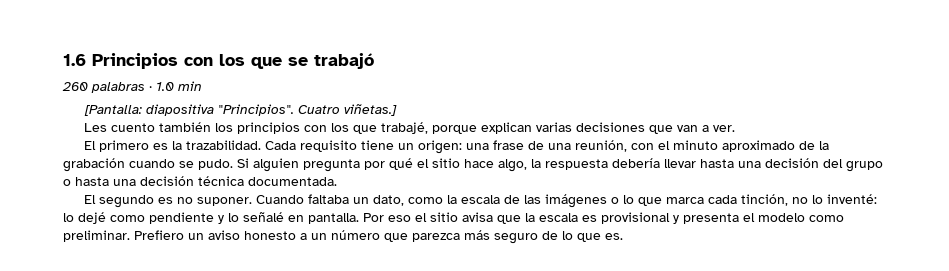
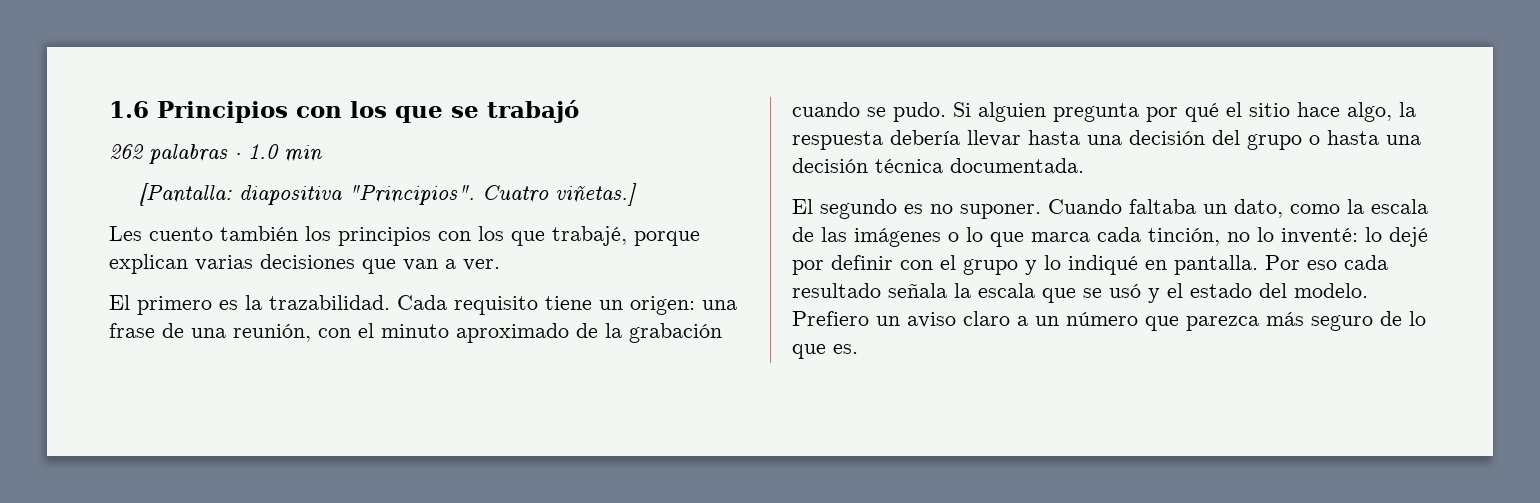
- 260 palabras · 1.0 min
+ 262 palabras · 1.0 min
- Cuando faltaba un dato, como la escala de las imágenes o lo que marca cada tinción, no lo inventé: lo dejé como pendiente y lo señalé en pantalla.
+ Cuando faltaba un dato, como la escala de las imágenes o lo que marca cada tinción, no lo inventé: lo dejé por definir con el grupo y lo indiqué en pantalla.
- Por eso el sitio avisa que la escala es provisional y presenta el modelo como preliminar.
+ Por eso cada resultado señala la escala que se usó y el estado del modelo.
- Prefiero un aviso honesto a un número que parezca más seguro de lo que es.
+ Prefiero un aviso claro a un número que parezca más seguro de lo que es.

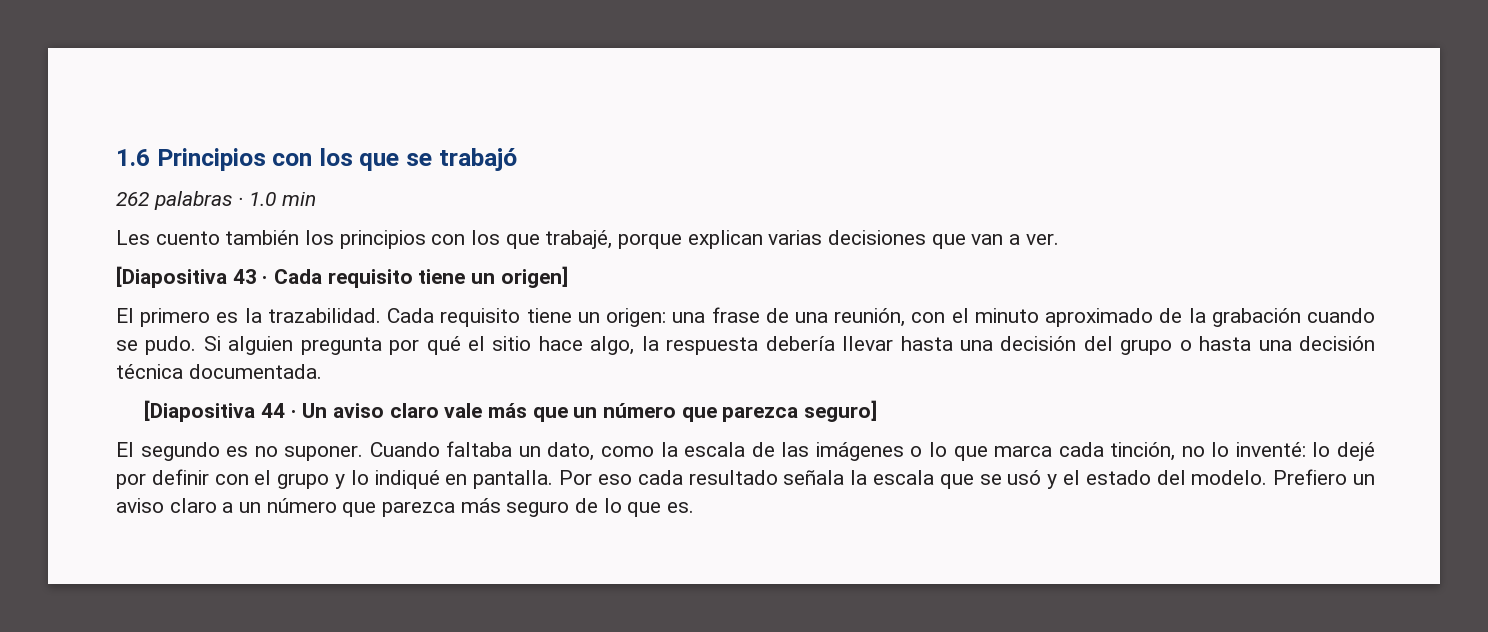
- [Pantalla: diapositiva "Principios". Cuatro viñetas.]
+ [Diapositiva 43 · Cada requisito tiene un origen]
+ [Diapositiva 44 · Un aviso claro vale más que un número que parezca seguro]

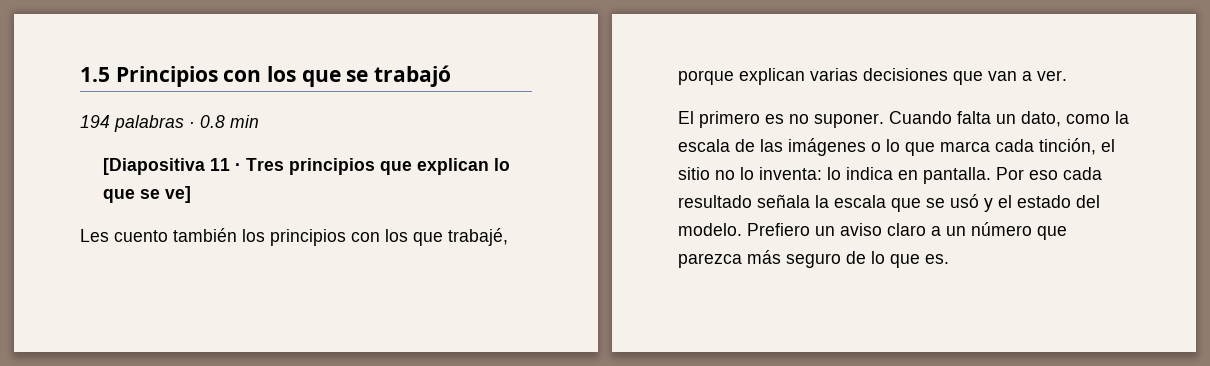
- 1.6 Principios con los que se trabajó
+ 1.5 Principios con los que se trabajó
- 262 palabras · 1.0 min
+ 194 palabras · 0.8 min
+ [Diapositiva 11 · Tres principios que explican lo que se ve]
- [Diapositiva 43 · Cada requisito tiene un origen]
- El primero es la trazabilidad. Cada requisito tiene un origen: una frase de una reunión, con el minuto aproximado de la grabación cuando se pudo. Si alguien pregunta por qué el sitio hace algo, la respuesta debería llevar hasta una decisión del grupo o hasta una decisión técnica documentada.
- [Diapositiva 44 · Un aviso claro vale más que un número que parezca seguro]
- El segundo es no suponer.
+ El primero es no suponer.
- Cuando faltaba un dato, como la escala de las imágenes o lo que marca cada tinción, no lo inventé: lo dejé por definir con el grupo y lo indiqué en pantalla.
+ Cuando falta un dato, como la escala de las imágenes o lo que marca cada tinción, el sitio no lo inventa: lo indica en pantalla.

